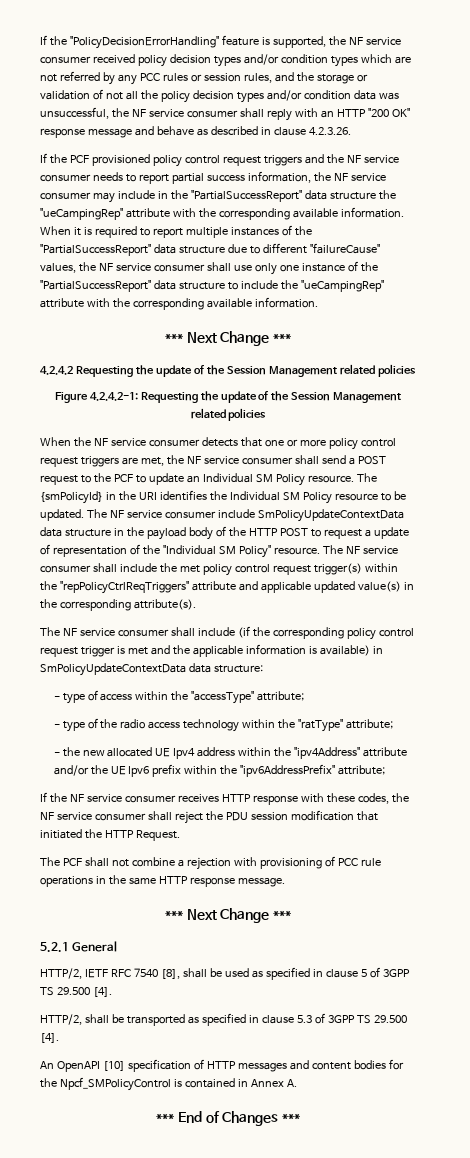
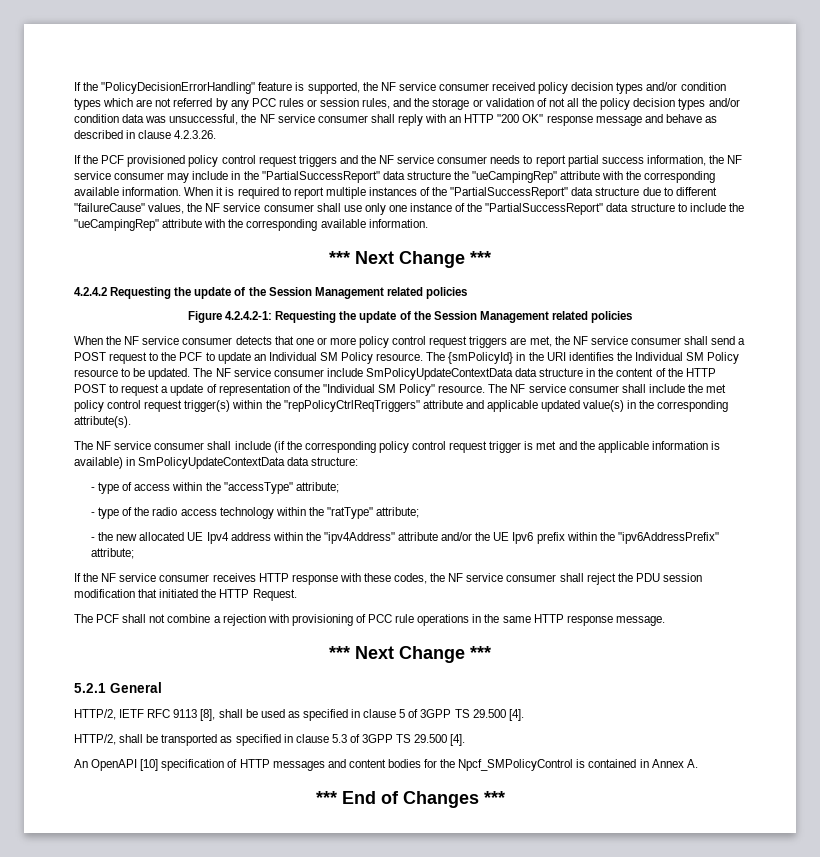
- The NF service consumer include SmPolicyUpdateContextData data structure in the payload body of the HTTP POST to request a update of representation of the "Individual SM Policy" resource.
+ The NF service consumer include SmPolicyUpdateContextData data structure in the content of the HTTP POST to request a update of representation of the "Individual SM Policy" resource.
- HTTP/2, IETF RFC 7540 [8], shall be used as specified in clause 5 of 3GPP TS 29.500 [4].
+ HTTP/2, IETF RFC 9113 [8], shall be used as specified in clause 5 of 3GPP TS 29.500 [4].

